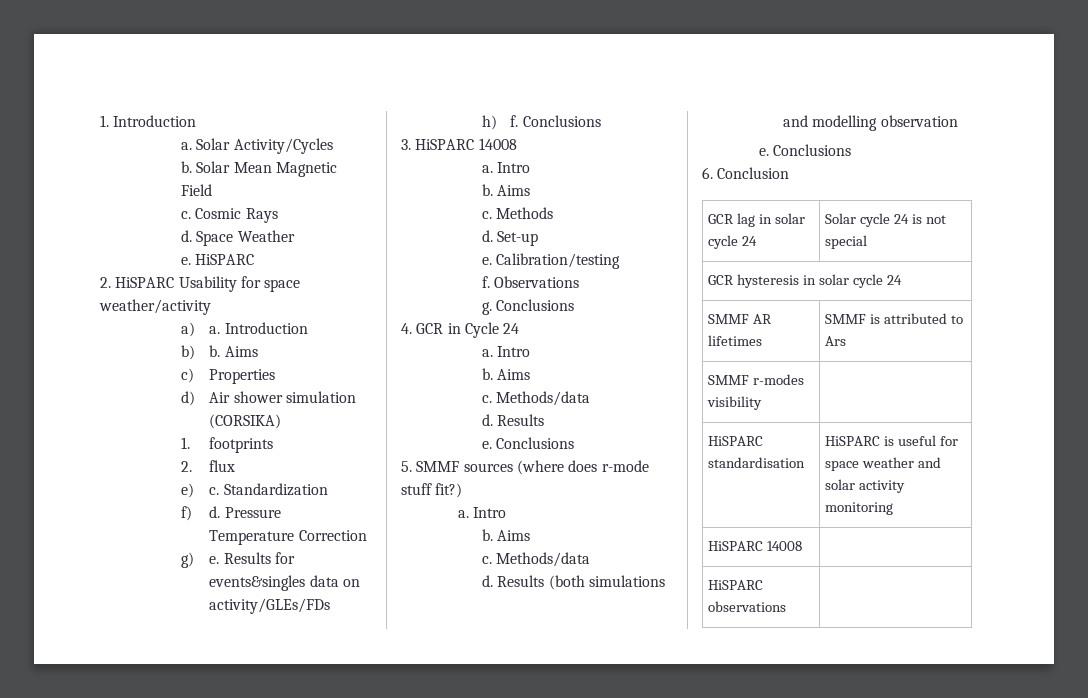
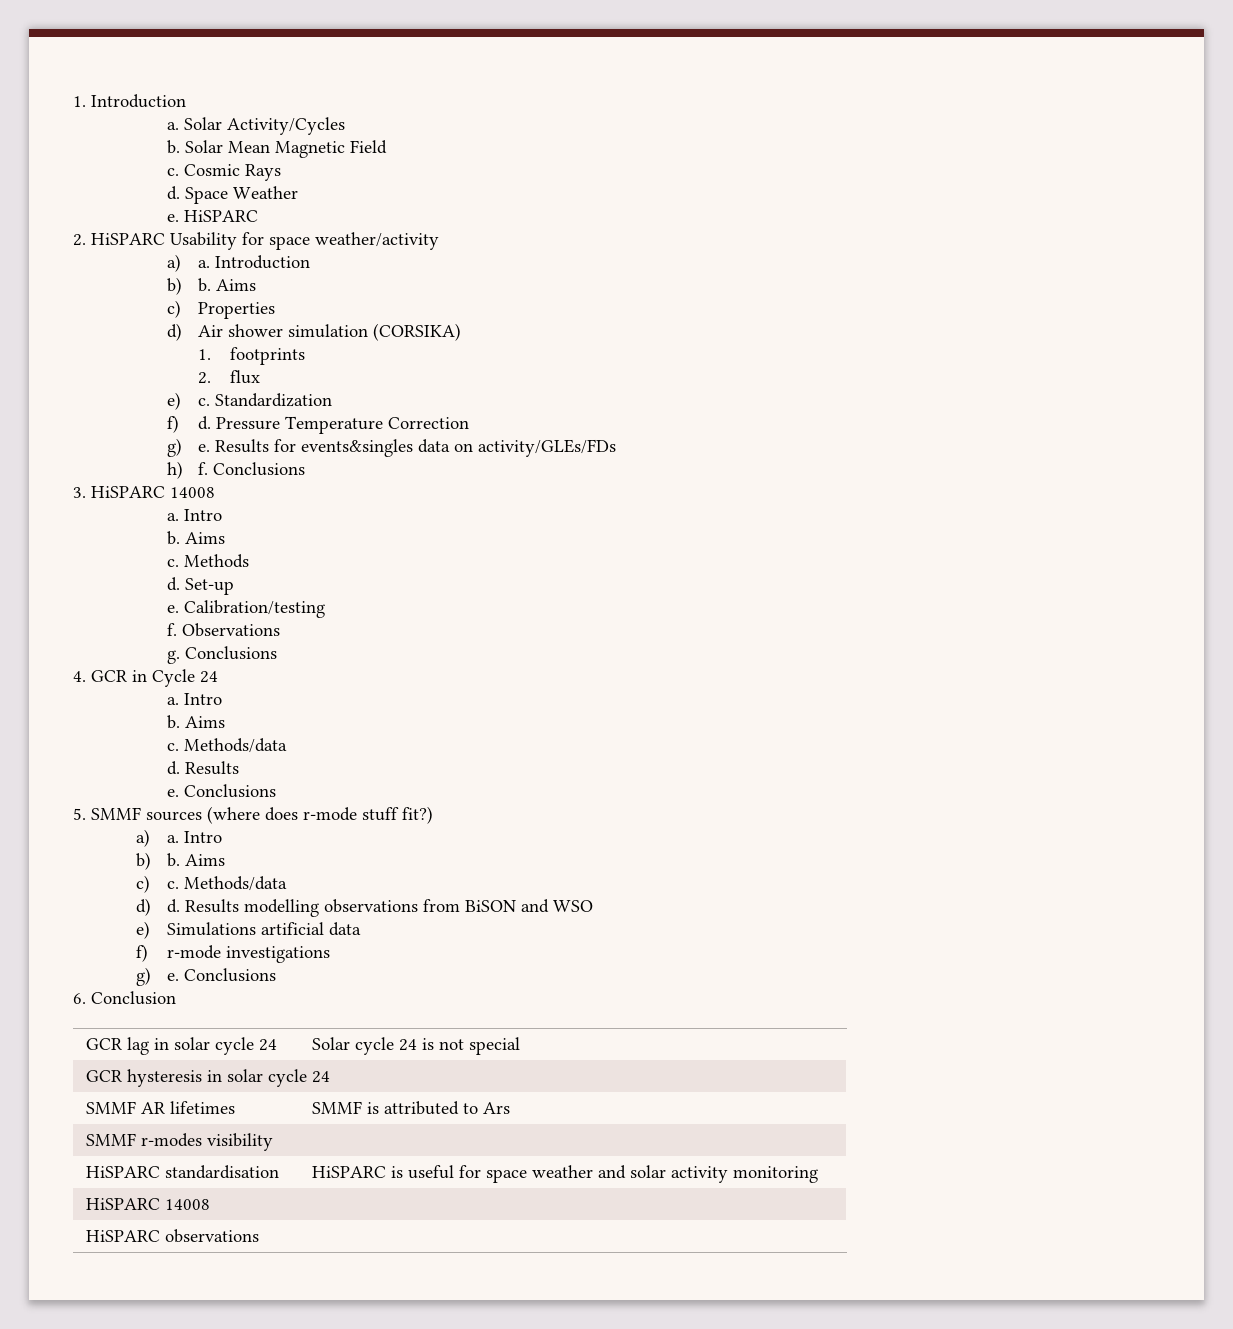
  5. SMMF sources (where does r-mode stuff fit?)
- a. Intro
- b. Aims
- c. Methods/data
- d. Results (both simulations and modelling observation
- e.
+ a) a. Intro
+ b) b. Aims
+ c) c. Methods/data
+ d) d. Results modelling observations from BiSON and WSO
+ e) Simulations artificial data
+ f) r-mode investigations
+ g) e.

